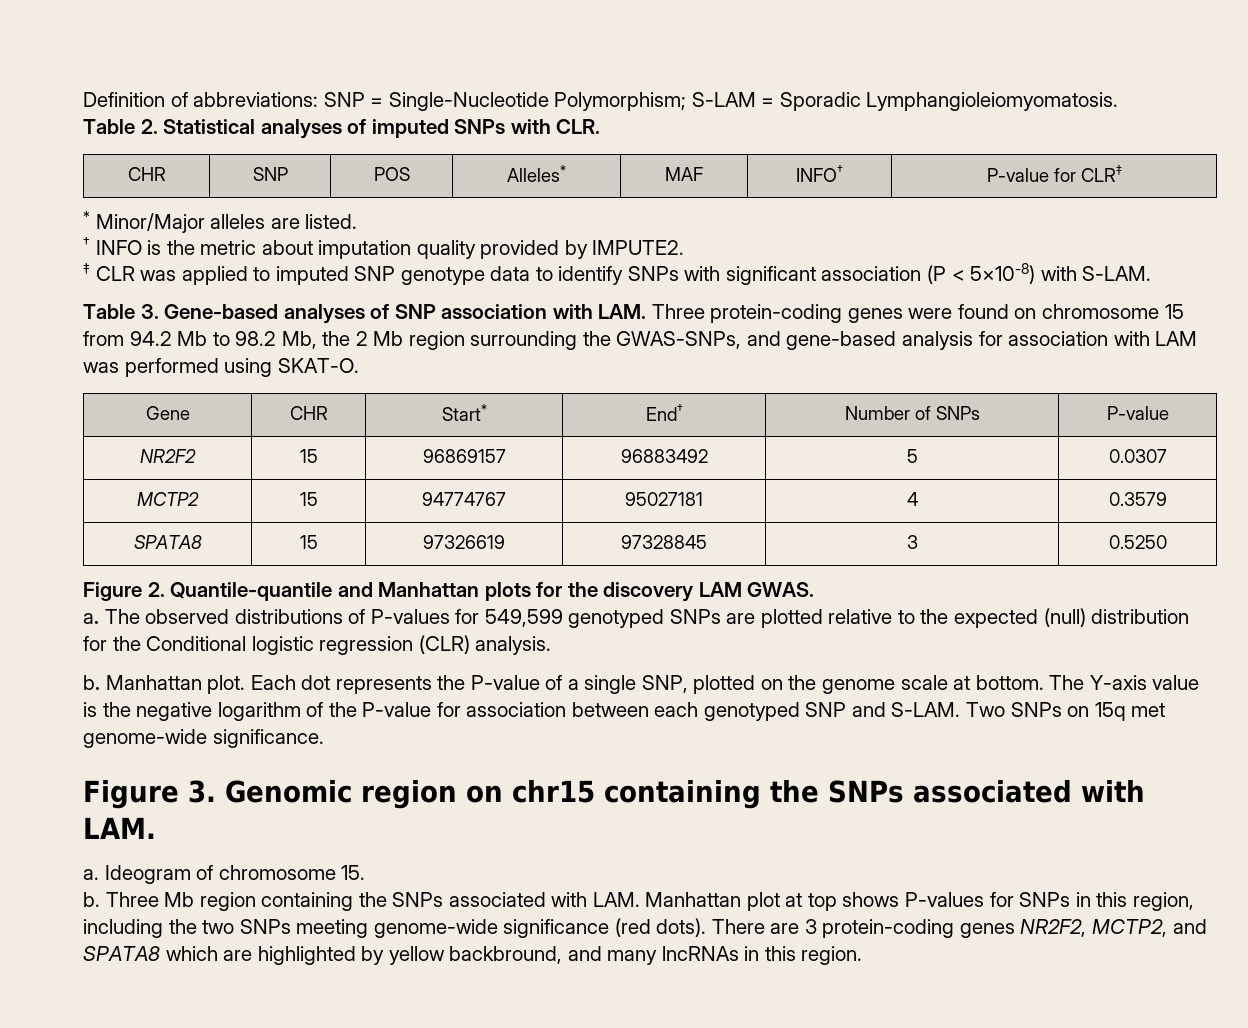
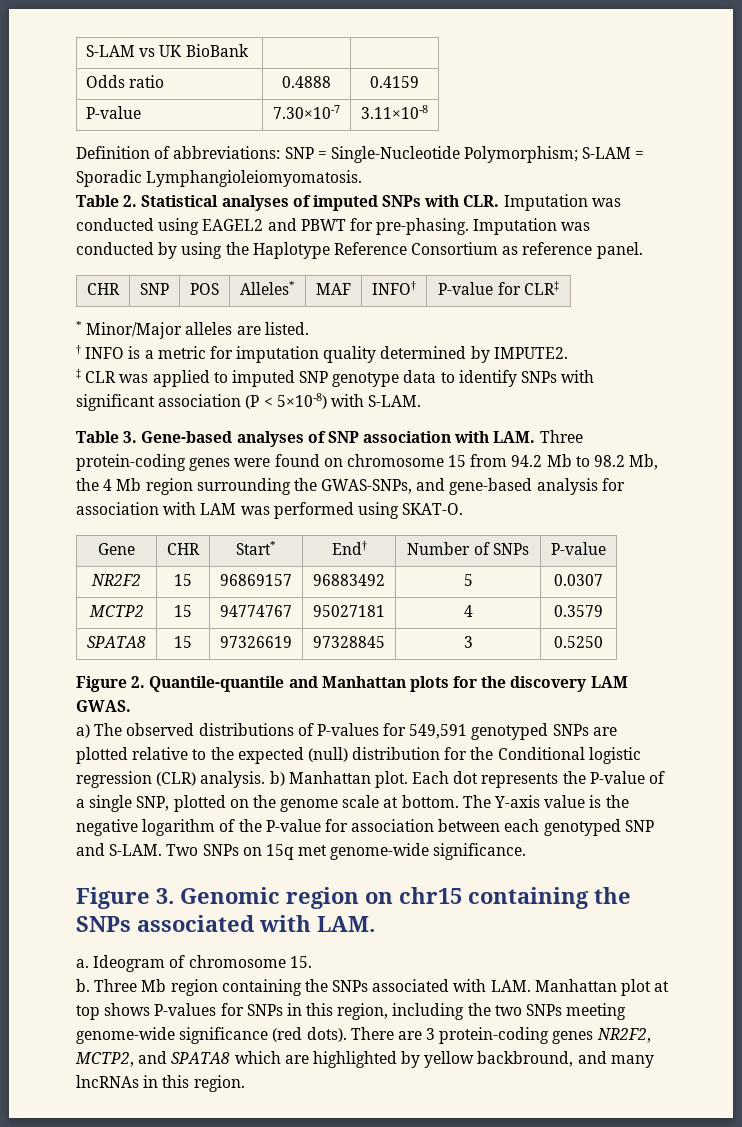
+ S-LAM vs UK BioBank | |
+ Odds ratio | 0.4888 | 0.4159
+ P-value | 7.30×10-7 | 3.11×10-8
- Table 2. Statistical analyses of imputed SNPs with CLR.
+ Table 2. Statistical analyses of imputed SNPs with CLR. Imputation was conducted using EAGEL2 and PBWT for pre-phasing. Imputation was conducted by using the Haplotype Reference Consortium as reference panel.
- † INFO is the metric about imputation quality provided by IMPUTE2.
+ † INFO is a metric for imputation quality determined by IMPUTE2.
- Table 3. Gene-based analyses of SNP association with LAM. Three protein-coding genes were found on chromosome 15 from 94.2 Mb to 98.2 Mb, the 2 Mb region surrounding the GWAS-SNPs, and gene-based analysis for association with LAM was performed using SKAT-O.
+ Table 3. Gene-based analyses of SNP association with LAM. Three protein-coding genes were found on chromosome 15 from 94.2 Mb to 98.2 Mb, the 4 Mb region surrounding the GWAS-SNPs, and gene-based analysis for association with LAM was performed using SKAT-O.
- a. The observed distributions of P-values for 549,599 genotyped SNPs are plotted relative to the expected (null) distribution for the Conditional logistic regression (CLR) analysis.
- b. Manhattan plot.
+ a) The observed distributions of P-values for 549,591 genotyped SNPs are plotted relative to the expected (null) distribution for the Conditional logistic regression (CLR) analysis. b) Manhattan plot.

